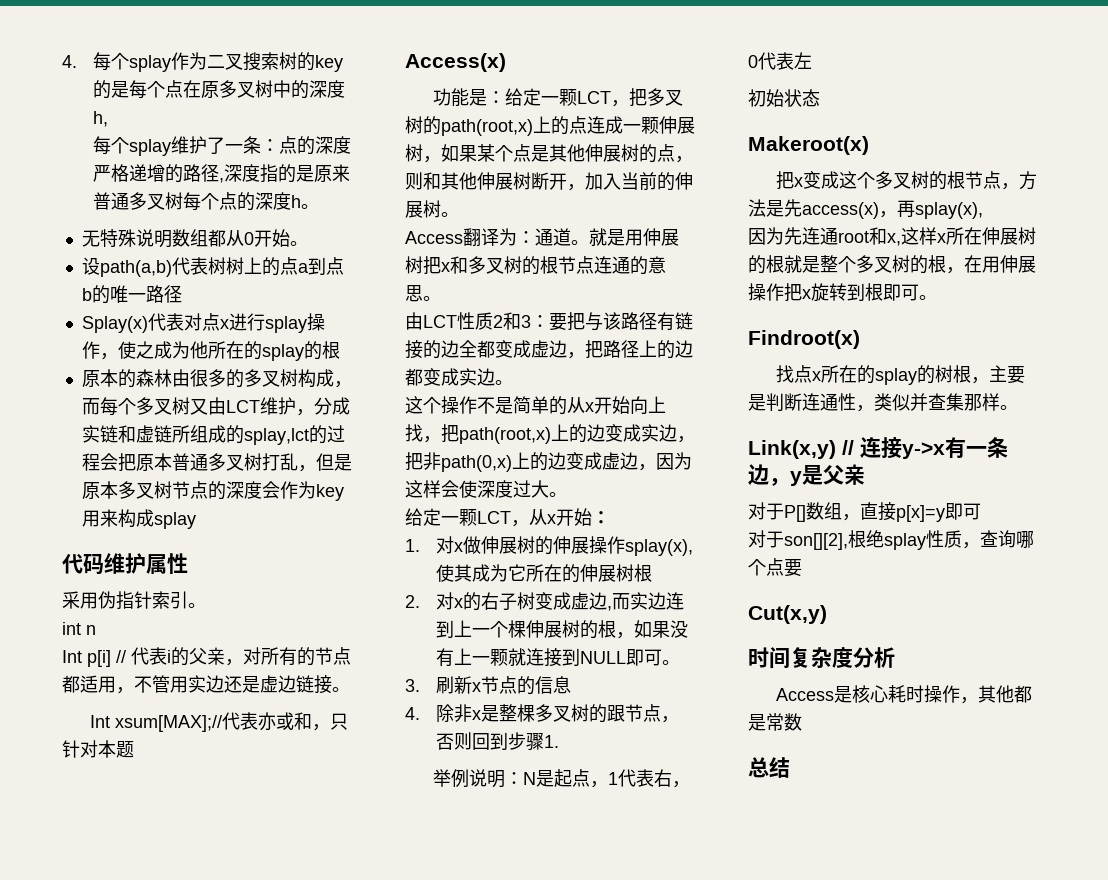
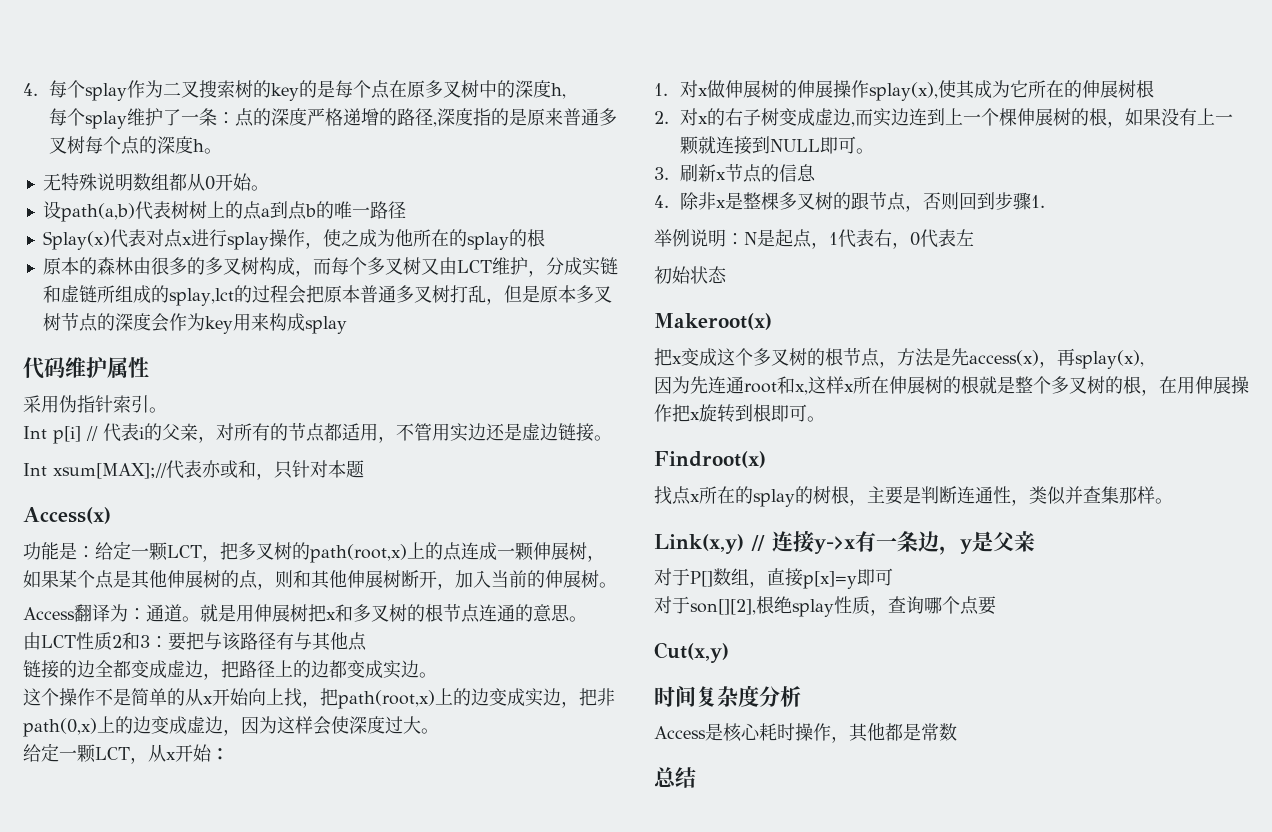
- int n
- 由LCT性质2和3：要把与该路径有链接的边全都变成虚边，把路径上的边都变成实边。
+ 由LCT性质2和3：要把与该路径有与其他点
+ 链接的边全都变成虚边，把路径上的边都变成实边。

